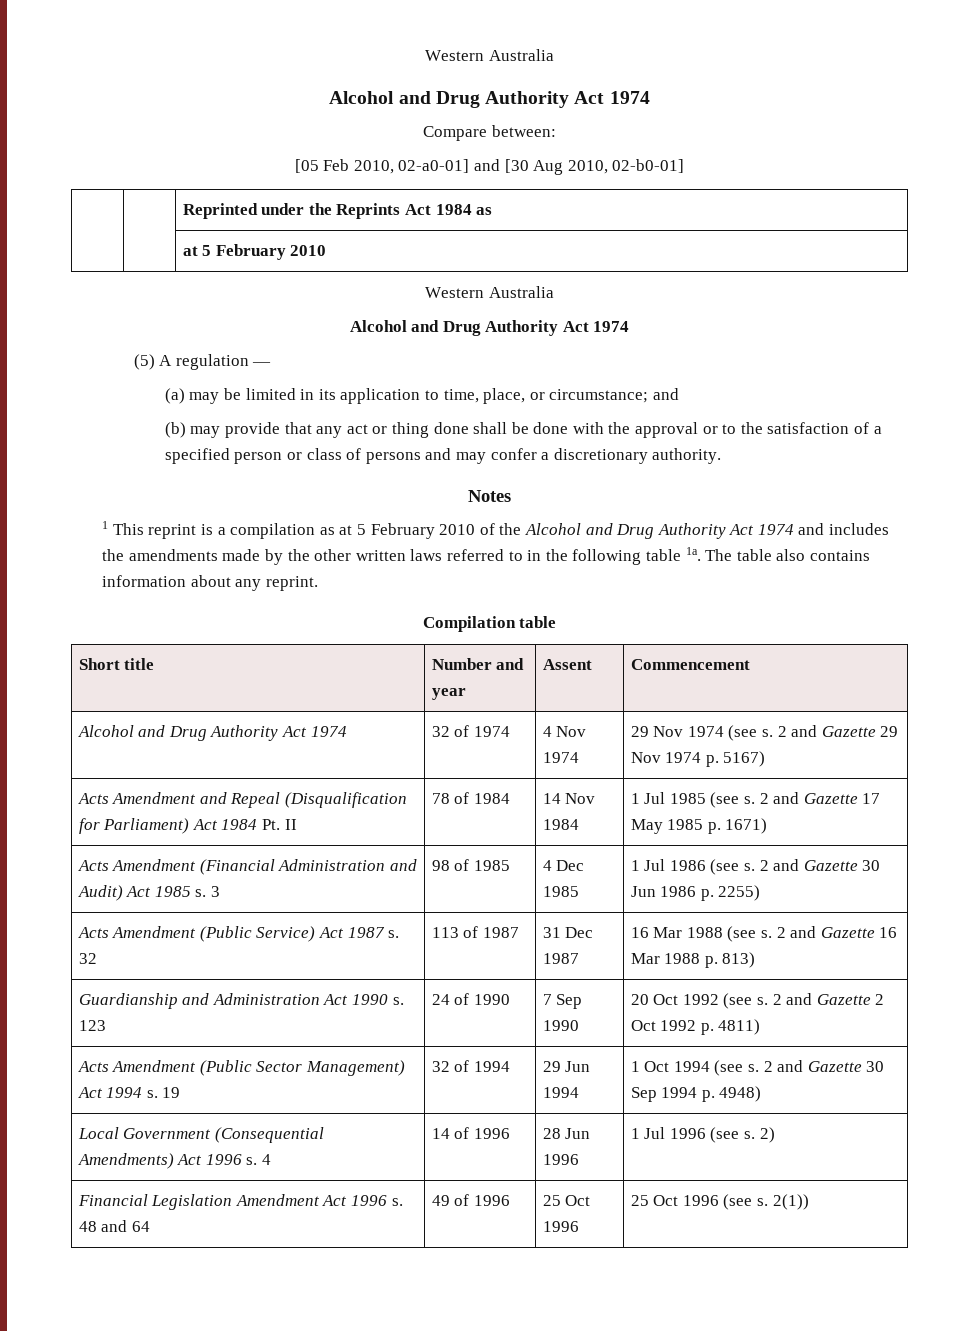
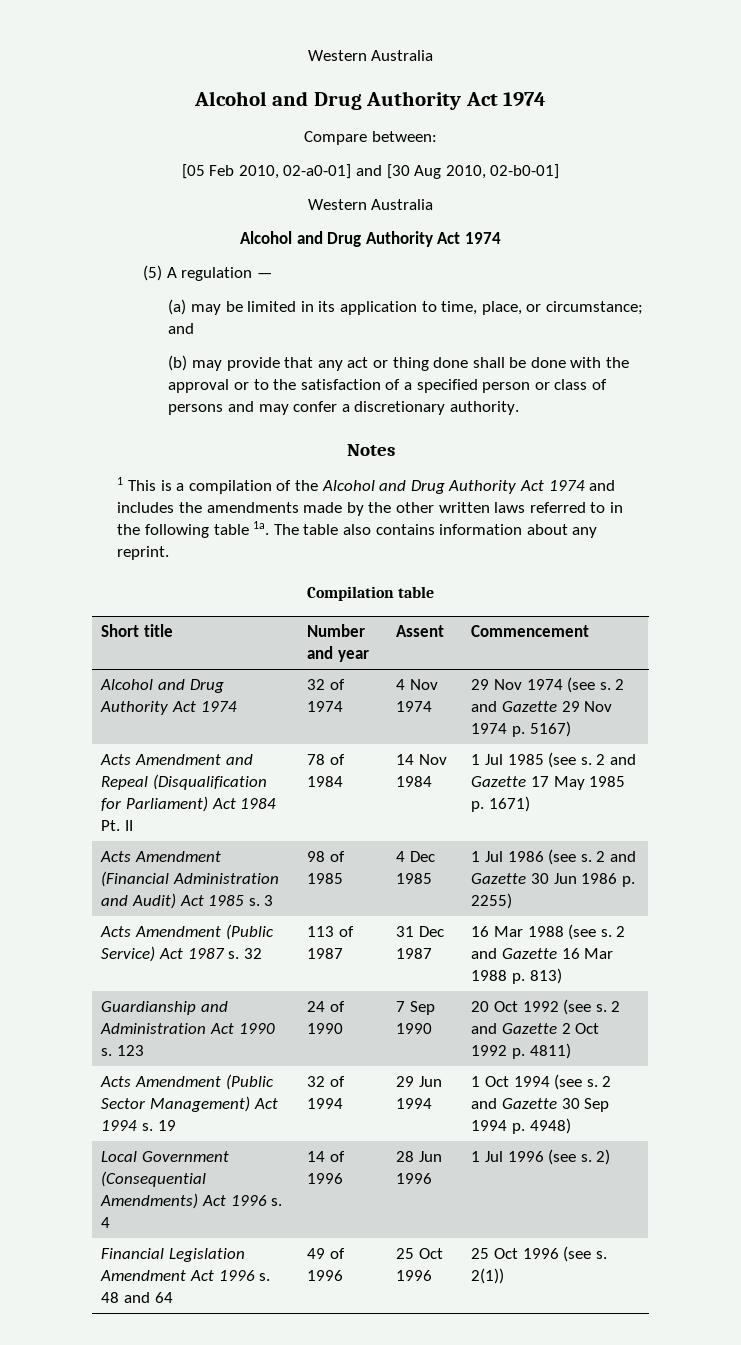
- | | Reprinted under the Reprints Act 1984 as
- | | at 5 February 2010
- 1 This reprint is a compilation as at 5 February 2010 of the Alcohol and Drug Authority Act 1974 and includes the amendments made by the other written laws referred to in the following table 1a.
+ 1 This is a compilation of the Alcohol and Drug Authority Act 1974 and includes the amendments made by the other written laws referred to in the following table 1a.

